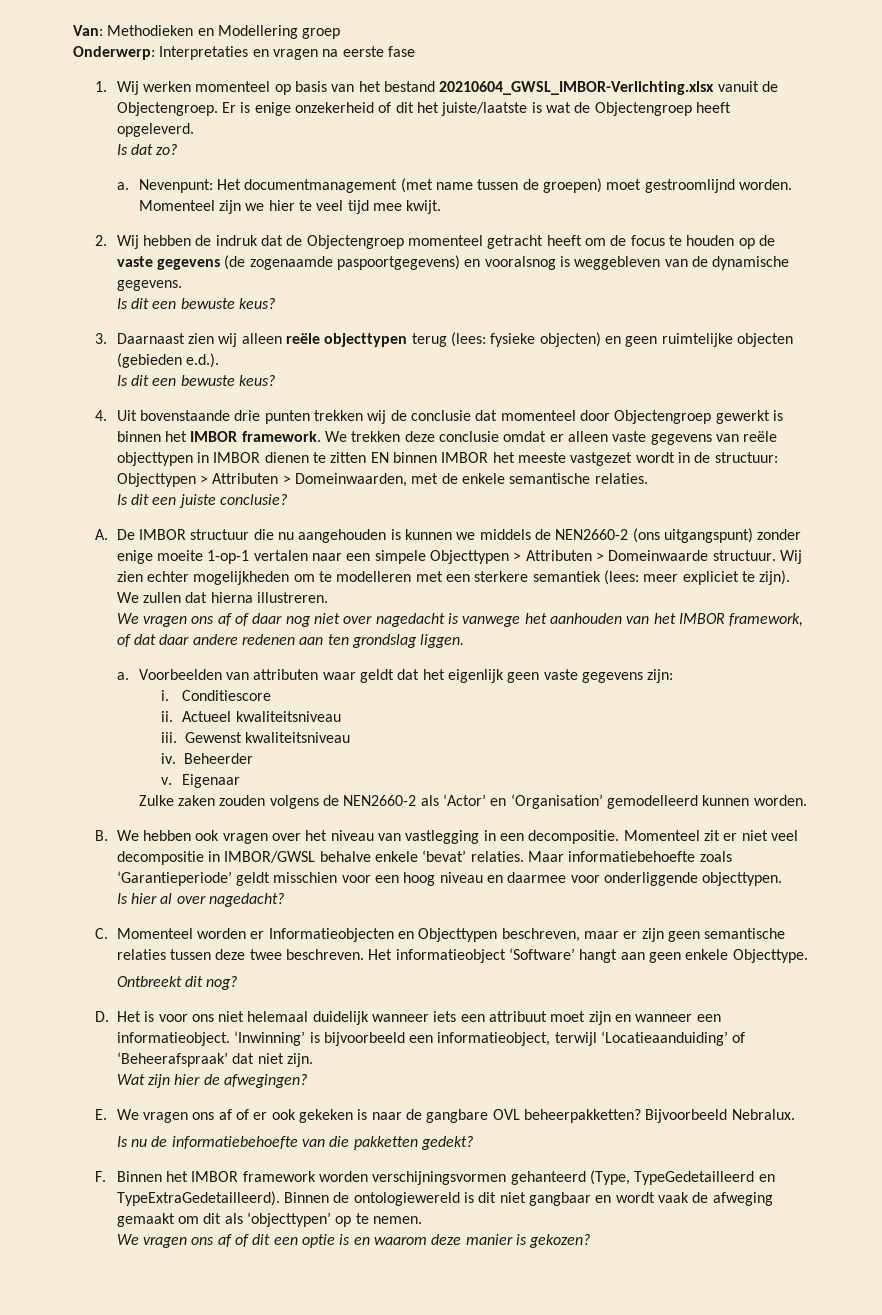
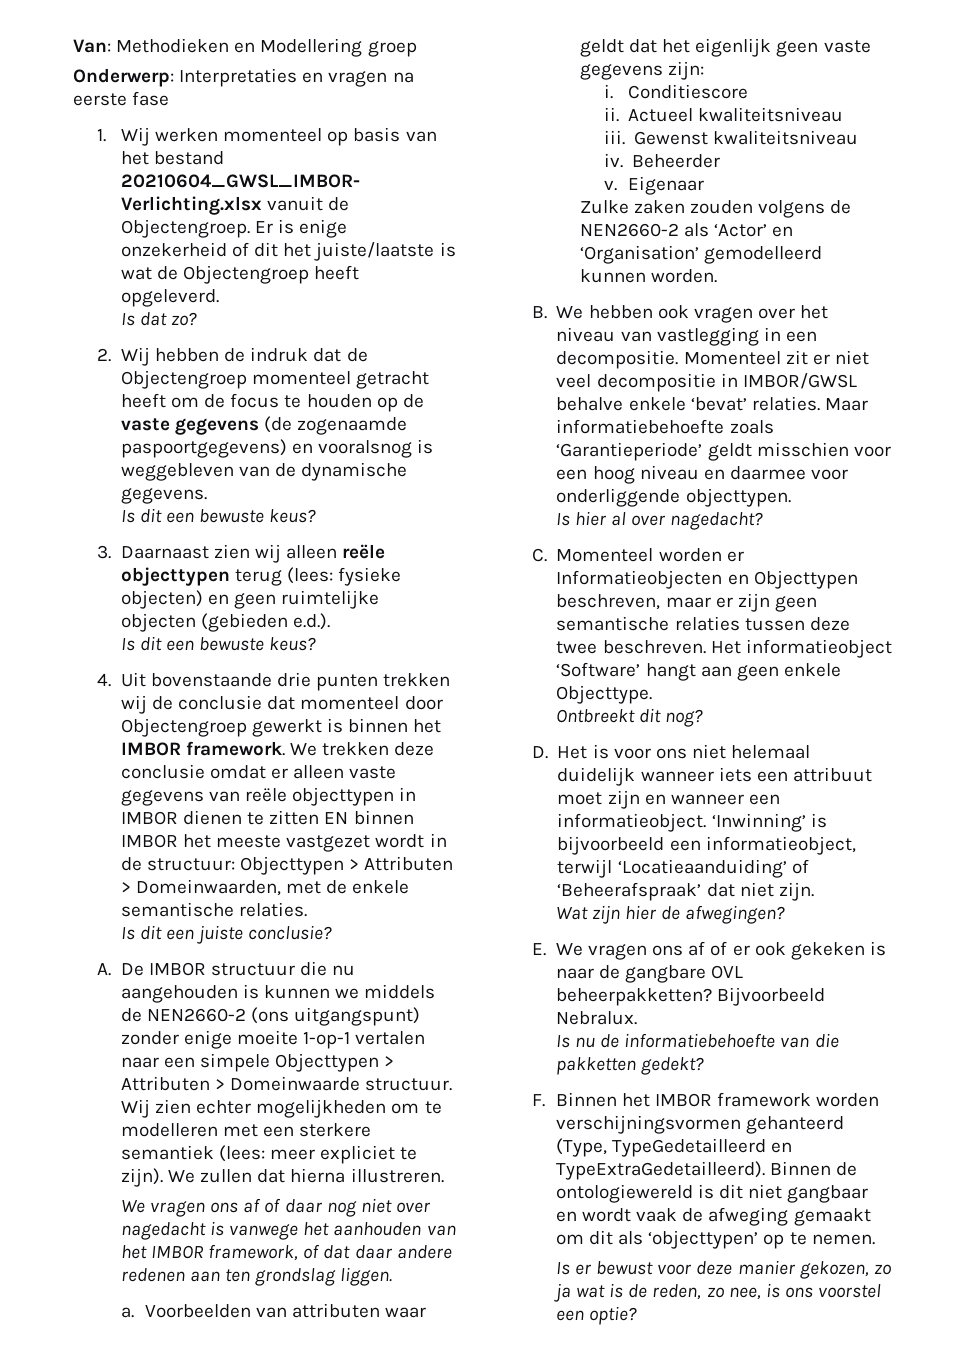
- a. Nevenpunt: Het documentmanagement (met name tussen de groepen) moet gestroomlijnd worden. Momenteel zijn we hier te veel tijd mee kwijt.
- We vragen ons af of dit een optie is en waarom deze manier is gekozen?
+ Is er bewust voor deze manier gekozen, zo ja wat is de reden, zo nee, is ons voorstel een optie?

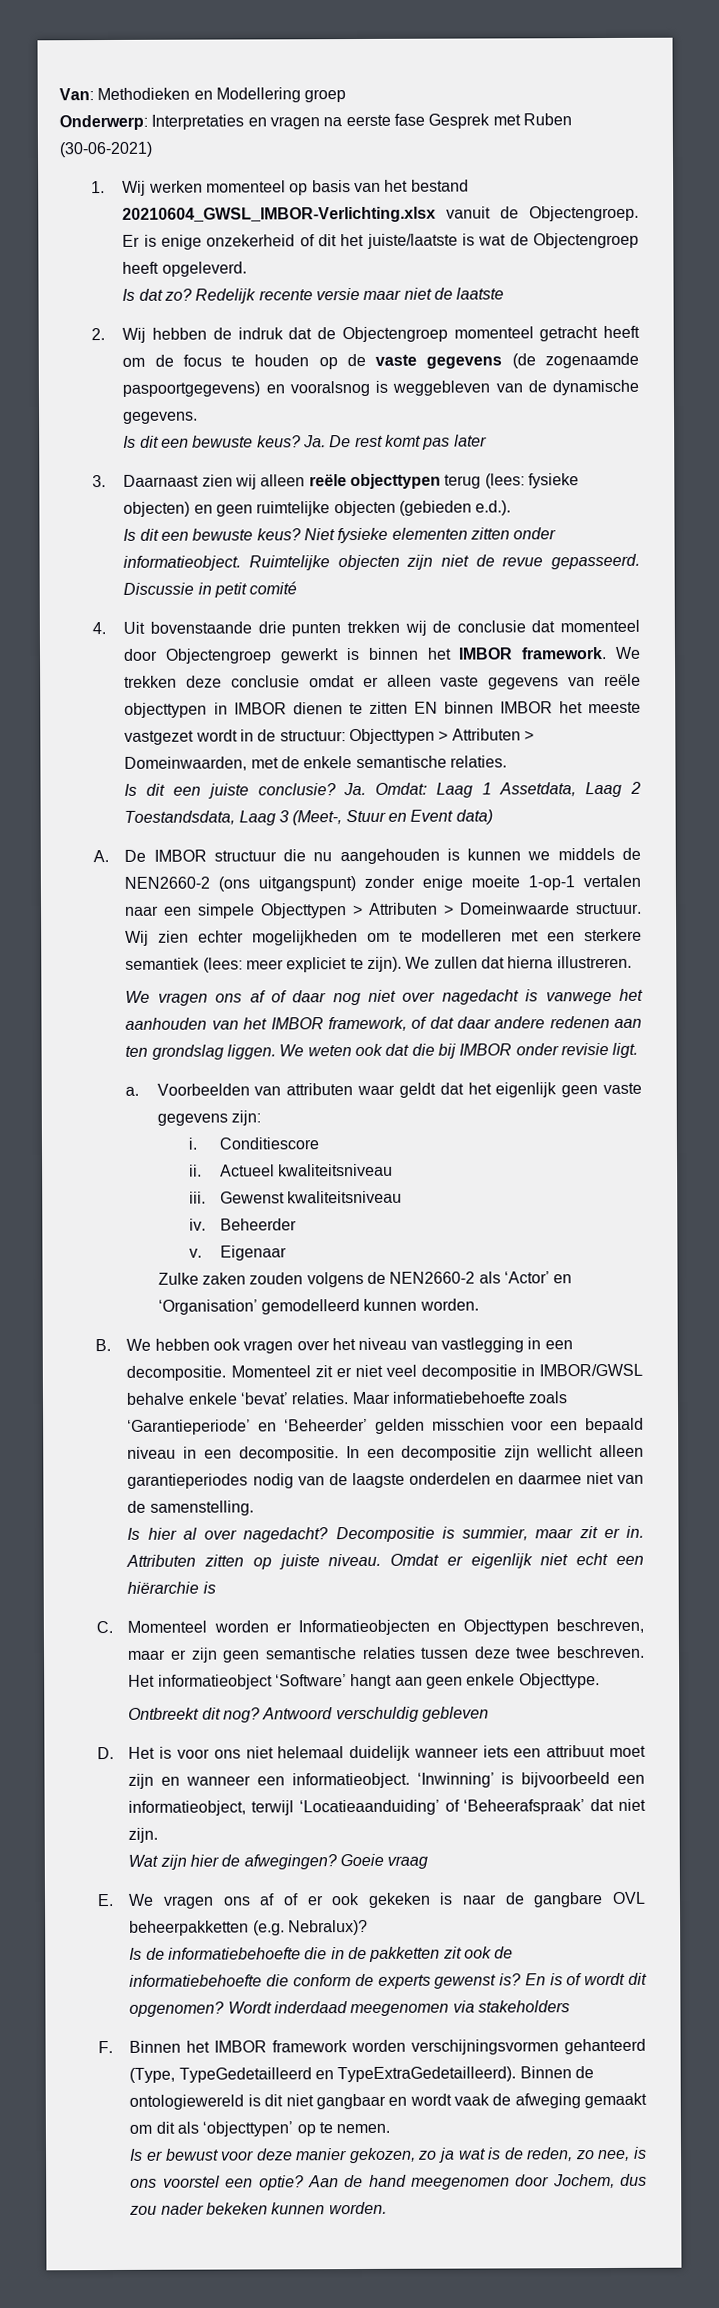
- Onderwerp: Interpretaties en vragen na eerste fase
+ Onderwerp: Interpretaties en vragen na eerste fase Gesprek met Ruben (30-06-2021)
+ Redelijk recente versie maar niet de laatste
+ Ja. De rest komt pas later
+ Niet fysieke elementen zitten onder informatieobject. Ruimtelijke objecten zijn niet de revue gepasseerd. Discussie in petit comité
+ Ja. Omdat: Laag 1 Assetdata, Laag 2 Toestandsdata, Laag 3 (Meet-, Stuur en Event data)
+ We weten ook dat die bij IMBOR onder revisie ligt.
- Maar informatiebehoefte zoals ‘Garantieperiode’ geldt misschien voor een hoog niveau en daarmee voor onderliggende objecttypen.
+ Maar informatiebehoefte zoals ‘Garantieperiode’ en ‘Beheerder’ gelden misschien voor een bepaald niveau in een decompositie. In een decompositie zijn wellicht alleen garantieperiodes nodig van de laagste onderdelen en daarmee niet van de samenstelling.
+ Decompositie is summier, maar zit er in. Attributen zitten op juiste niveau. Omdat er eigenlijk niet echt een hiërarchie is
+ Antwoord verschuldig gebleven
+ Goeie vraag
- E. We vragen ons af of er ook gekeken is naar de gangbare OVL beheerpakketten? Bijvoorbeeld Nebralux.
- Is nu de informatiebehoefte van die pakketten gedekt?
+ E. We vragen ons af of er ook gekeken is naar de gangbare OVL beheerpakketten (e.g. Nebralux)?
+ Is de informatiebehoefte die in de pakketten zit ook de informatiebehoefte die conform de experts gewenst is? En is of wordt dit opgenomen? Wordt inderdaad meegenomen via stakeholders
+ Aan de hand meegenomen door Jochem, dus zou nader bekeken kunnen worden.

